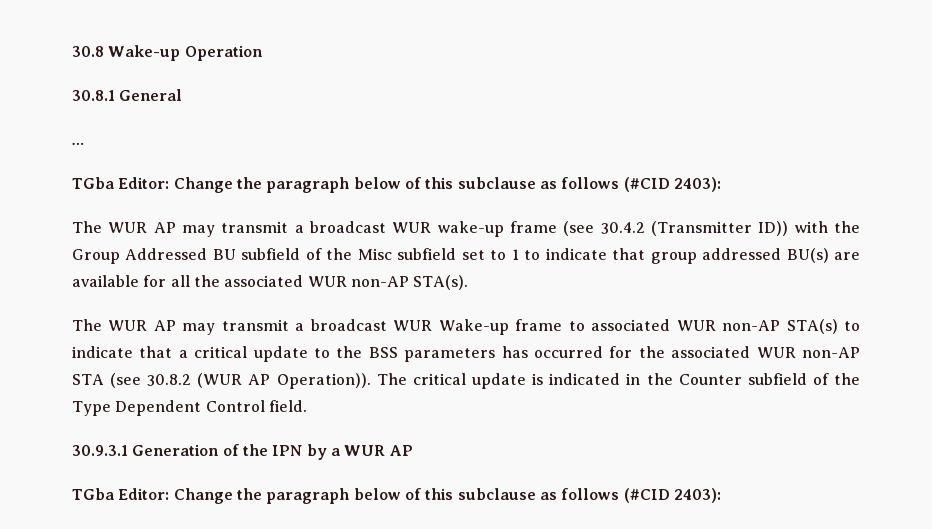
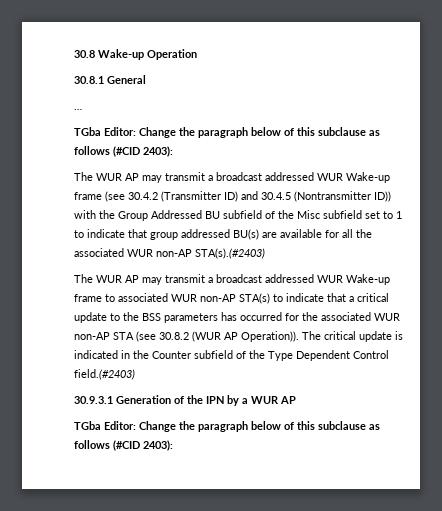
- The WUR AP may transmit a broadcast WUR wake-up frame (see 30.4.2 (Transmitter ID)) with the Group Addressed BU subfield of the Misc subfield set to 1 to indicate that group addressed BU(s) are available for all the associated WUR non-AP STA(s).
- The WUR AP may transmit a broadcast WUR Wake-up frame to associated WUR non-AP STA(s) to indicate that a critical update to the BSS parameters has occurred for the associated WUR non-AP STA (see 30.8.2 (WUR AP Operation)).
+ The WUR AP may transmit a broadcast addressed WUR Wake-up frame (see 30.4.2 (Transmitter ID) and 30.4.5 (Nontransmitter ID)) with the Group Addressed BU subfield of the Misc subfield set to 1 to indicate that group addressed BU(s) are available for all the associated WUR non-AP STA(s).(#2403)
+ The WUR AP may transmit a broadcast addressed WUR Wake-up frame to associated WUR non-AP STA(s) to indicate that a critical update to the BSS parameters has occurred for the associated WUR non-AP STA (see 30.8.2 (WUR AP Operation)).
- The critical update is indicated in the Counter subfield of the Type Dependent Control field.
+ The critical update is indicated in the Counter subfield of the Type Dependent Control field.(#2403)

